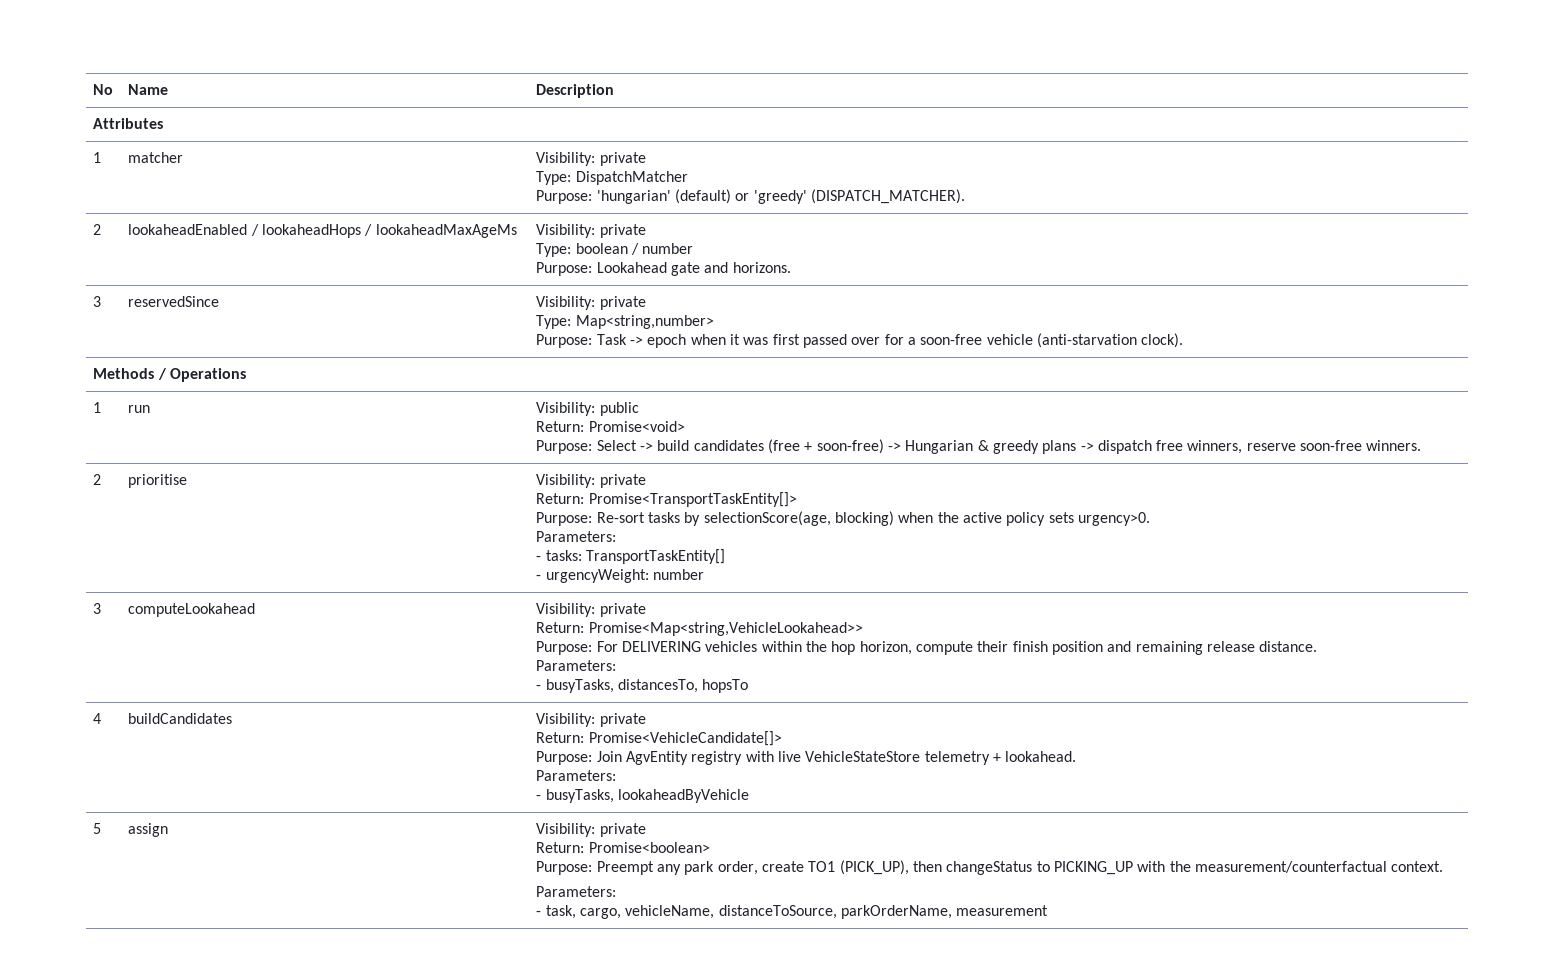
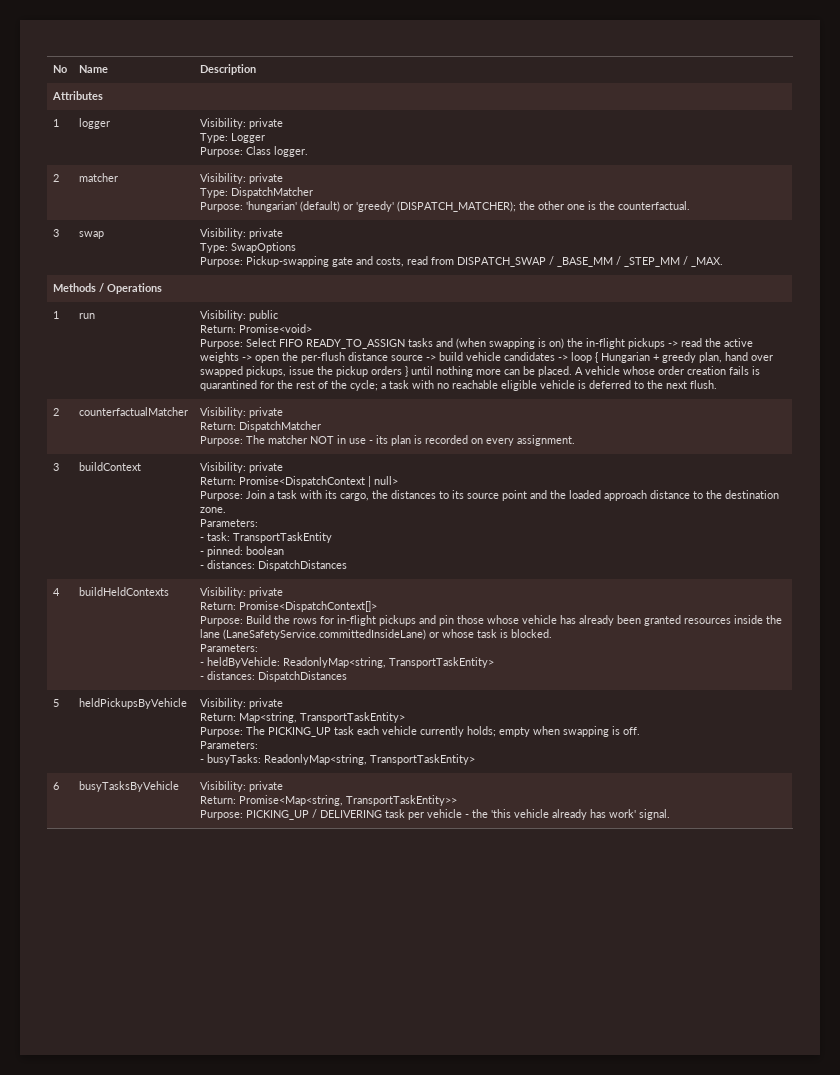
- 1 | matcher | Visibility: private
+ 1 | logger | Visibility: private
+ Type: Logger
+ Purpose: Class logger.
+ 2 | matcher | Visibility: private
  Type: DispatchMatcher
- Purpose: 'hungarian' (default) or 'greedy' (DISPATCH_MATCHER).
- 2 | lookaheadEnabled / lookaheadHops / lookaheadMaxAgeMs | Visibility: private
- Type: boolean / number
- Purpose: Lookahead gate and horizons.
- 3 | reservedSince | Visibility: private
- Type: Map<string,number>
- Purpose: Task -> epoch when it was first passed over for a soon-free vehicle (anti-starvation clock).
+ Purpose: 'hungarian' (default) or 'greedy' (DISPATCH_MATCHER); the other one is the counterfactual.
+ 3 | swap | Visibility: private
+ Type: SwapOptions
+ Purpose: Pickup-swapping gate and costs, read from DISPATCH_SWAP / _BASE_MM / _STEP_MM / _MAX.
- Purpose: Select -> build candidates (free + soon-free) -> Hungarian & greedy plans -> dispatch free winners, reserve soon-free winners.
- 2 | prioritise | Visibility: private
- Return: Promise<TransportTaskEntity[]>
- Purpose: Re-sort tasks by selectionScore(age, blocking) when the active policy sets urgency>0.
+ Purpose: Select FIFO READY_TO_ASSIGN tasks and (when swapping is on) the in-flight pickups -> read the active weights -> open the per-flush distance source -> build vehicle candidates -> loop { Hungarian + greedy plan, hand over swapped pickups, issue the pickup orders } until nothing more can be placed. A vehicle whose order creation fails is quarantined for the rest of the cycle; a task with no reachable eligible vehicle is deferred to the next flush.
+ 2 | counterfactualMatcher | Visibility: private
+ Return: DispatchMatcher
+ Purpose: The matcher NOT in use - its plan is recorded on every assignment.
+ 3 | buildContext | Visibility: private
+ Return: Promise<DispatchContext | null>
+ Purpose: Join a task with its cargo, the distances to its source point and the loaded approach distance to the destination zone.
  Parameters:
- - tasks: TransportTaskEntity[]
- - urgencyWeight: number
- 3 | computeLookahead | Visibility: private
- Return: Promise<Map<string,VehicleLookahead>>
- Purpose: For DELIVERING vehicles within the hop horizon, compute their finish position and remaining release distance.
- Parameters:
- - busyTasks, distancesTo, hopsTo
+ - task: TransportTaskEntity
+ - pinned: boolean
+ - distances: DispatchDistances
- 4 | buildCandidates | Visibility: private
- Return: Promise<VehicleCandidate[]>
- Purpose: Join AgvEntity registry with live VehicleStateStore telemetry + lookahead.
+ 4 | buildHeldContexts | Visibility: private
+ Return: Promise<DispatchContext[]>
+ Purpose: Build the rows for in-flight pickups and pin those whose vehicle has already been granted resources inside the lane (LaneSafetyService.committedInsideLane) or whose task is blocked.
  Parameters:
- - busyTasks, lookaheadByVehicle
+ - heldByVehicle: ReadonlyMap<string, TransportTaskEntity>
+ - distances: DispatchDistances
- 5 | assign | Visibility: private
- Return: Promise<boolean>
- Purpose: Preempt any park order, create TO1 (PICK_UP), then changeStatus to PICKING_UP with the measurement/counterfactual context.
+ 5 | heldPickupsByVehicle | Visibility: private
+ Return: Map<string, TransportTaskEntity>
+ Purpose: The PICKING_UP task each vehicle currently holds; empty when swapping is off.
  Parameters:
- - task, cargo, vehicleName, distanceToSource, parkOrderName, measurement
+ - busyTasks: ReadonlyMap<string, TransportTaskEntity>
+ 6 | busyTasksByVehicle | Visibility: private
+ Return: Promise<Map<string, TransportTaskEntity>>
+ Purpose: PICKING_UP / DELIVERING task per vehicle - the 'this vehicle already has work' signal.

